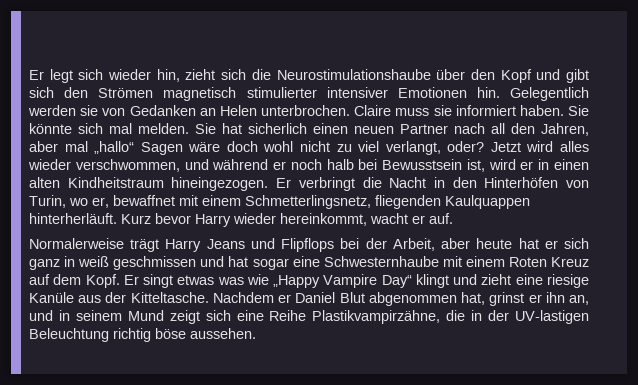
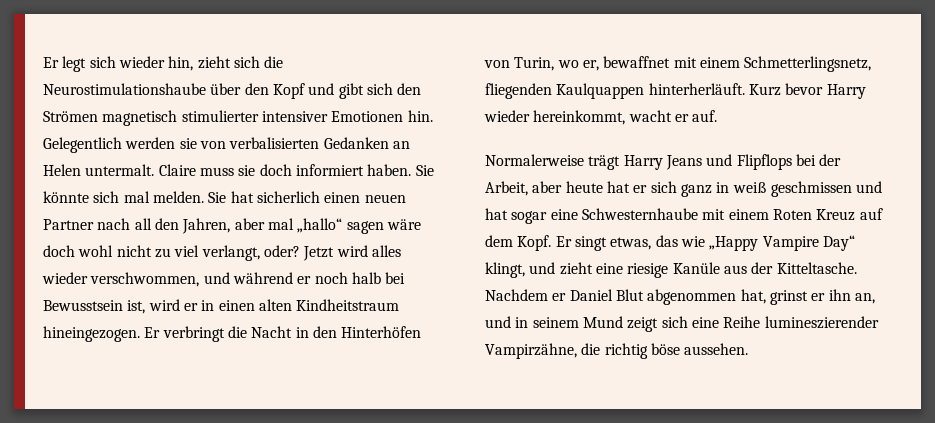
- Gelegentlich werden sie von Gedanken an Helen unterbrochen.
+ Gelegentlich werden sie von verbalisierten Gedanken an Helen untermalt.
- Claire muss sie informiert haben.
+ Claire muss sie doch informiert haben.
- Sie hat sicherlich einen neuen Partner nach all den Jahren, aber mal „hallo“ Sagen wäre doch wohl nicht zu viel verlangt, oder?
+ Sie hat sicherlich einen neuen Partner nach all den Jahren, aber mal „hallo“ sagen wäre doch wohl nicht zu viel verlangt, oder?
- Er singt etwas was wie „Happy Vampire Day“ klingt und zieht eine riesige Kanüle aus der Kitteltasche.
+ Er singt etwas, das wie „Happy Vampire Day“ klingt, und zieht eine riesige Kanüle aus der Kitteltasche.
- Nachdem er Daniel Blut abgenommen hat, grinst er ihn an, und in seinem Mund zeigt sich eine Reihe Plastikvampirzähne, die in der UV-lastigen Beleuchtung richtig böse aussehen.
+ Nachdem er Daniel Blut abgenommen hat, grinst er ihn an, und in seinem Mund zeigt sich eine Reihe lumineszierender Vampirzähne, die richtig böse aussehen.

